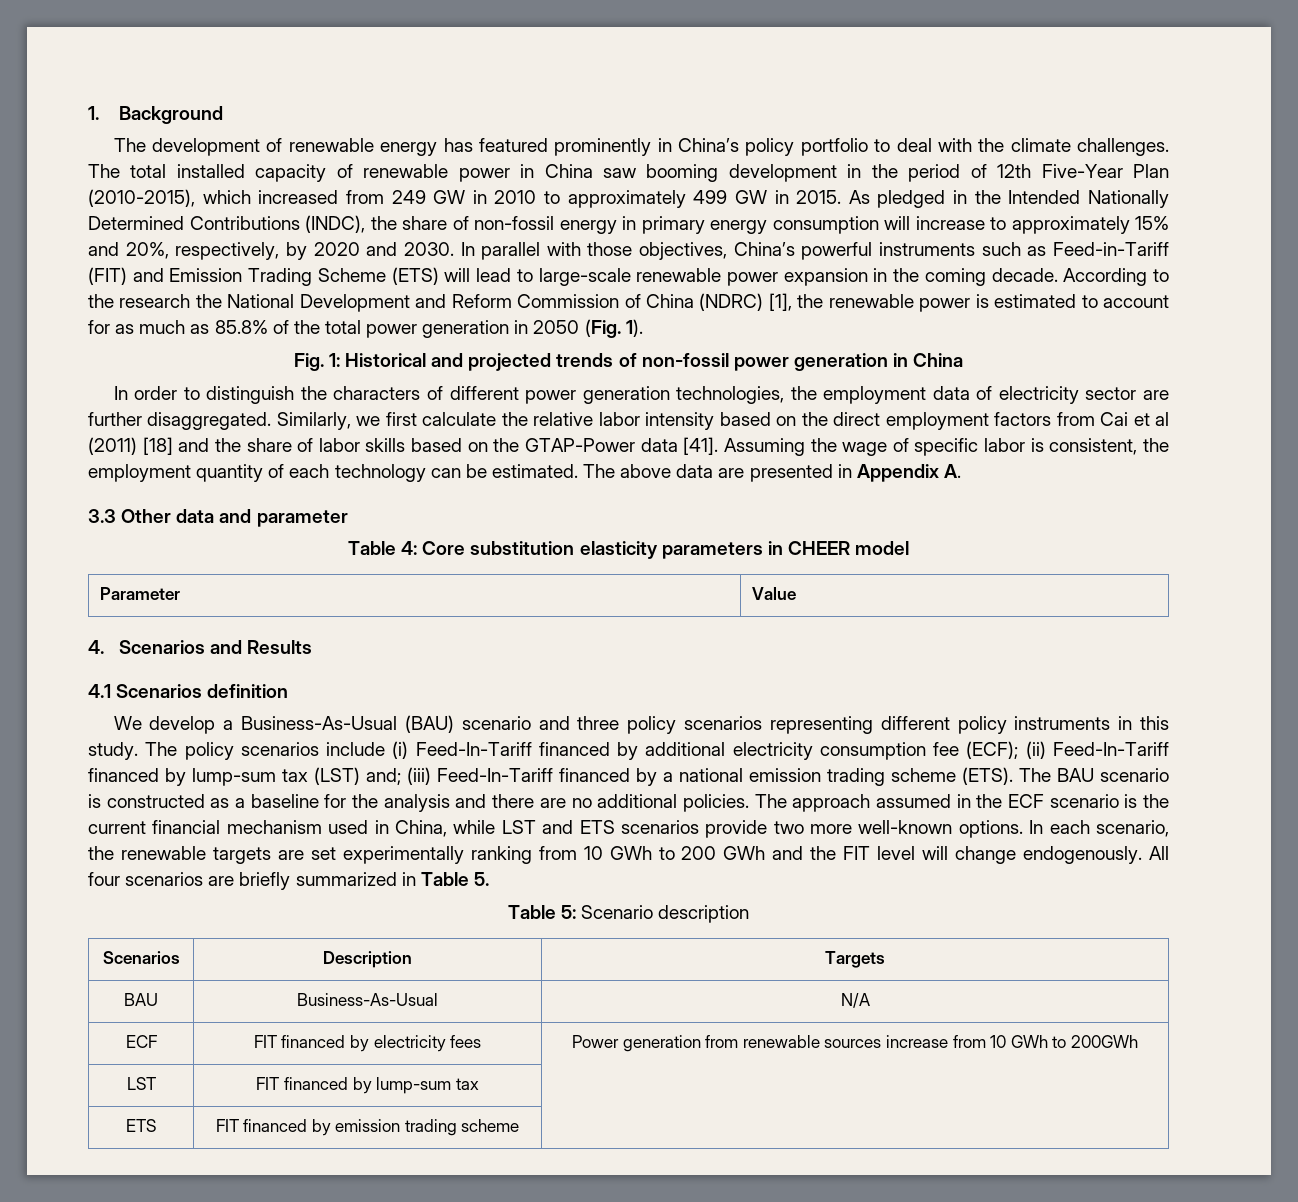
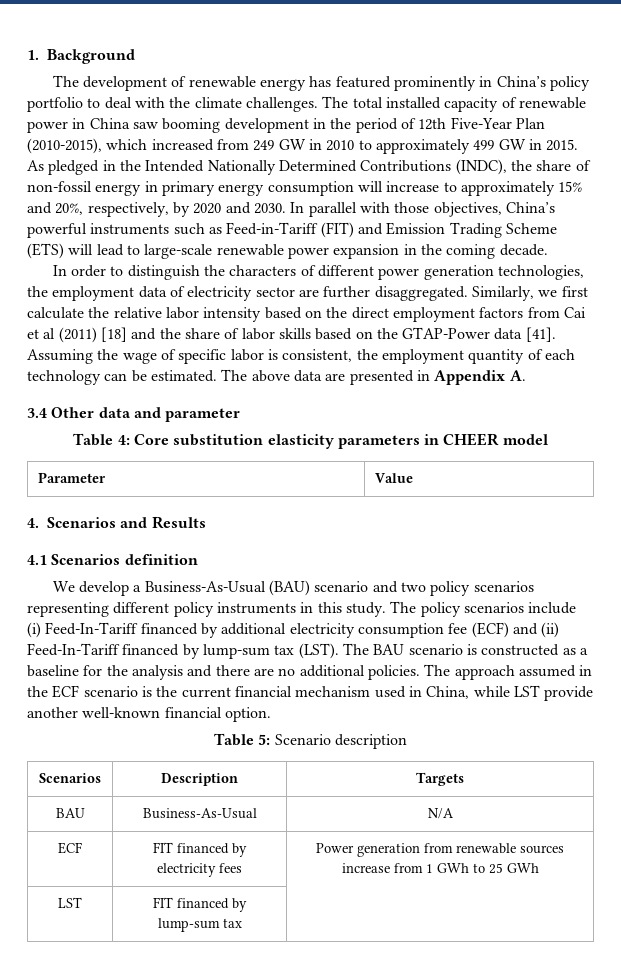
- According to the research the National Development and Reform Commission of China (NDRC) [1], the renewable power is estimated to account for as much as 85.8% of the total power generation in 2050 (Fig. 1).
- Fig. 1: Historical and projected trends of non-fossil power generation in China
- 3.3 Other data and parameter
+ 3.4 Other data and parameter
- We develop a Business-As-Usual (BAU) scenario and three policy scenarios representing different policy instruments in this study.
+ We develop a Business-As-Usual (BAU) scenario and two policy scenarios representing different policy instruments in this study.
- The policy scenarios include (i) Feed-In-Tariff financed by additional electricity consumption fee (ECF); (ii) Feed-In-Tariff financed by lump-sum tax (LST) and; (iii) Feed-In-Tariff financed by a national emission trading scheme (ETS).
+ The policy scenarios include (i) Feed-In-Tariff financed by additional electricity consumption fee (ECF) and (ii) Feed-In-Tariff financed by lump-sum tax (LST).
- The approach assumed in the ECF scenario is the current financial mechanism used in China, while LST and ETS scenarios provide two more well-known options. In each scenario, the renewable targets are set experimentally ranking from 10 GWh to 200 GWh and the FIT level will change endogenously. All four scenarios are briefly summarized in Table 5.
+ The approach assumed in the ECF scenario is the current financial mechanism used in China, while LST provide another well-known financial option.
- ECF | FIT financed by electricity fees | Power generation from renewable sources increase from 10 GWh to 200GWh
+ ECF | FIT financed by electricity fees | Power generation from renewable sources increase from 1 GWh to 25 GWh
- ETS | FIT financed by emission trading scheme |

